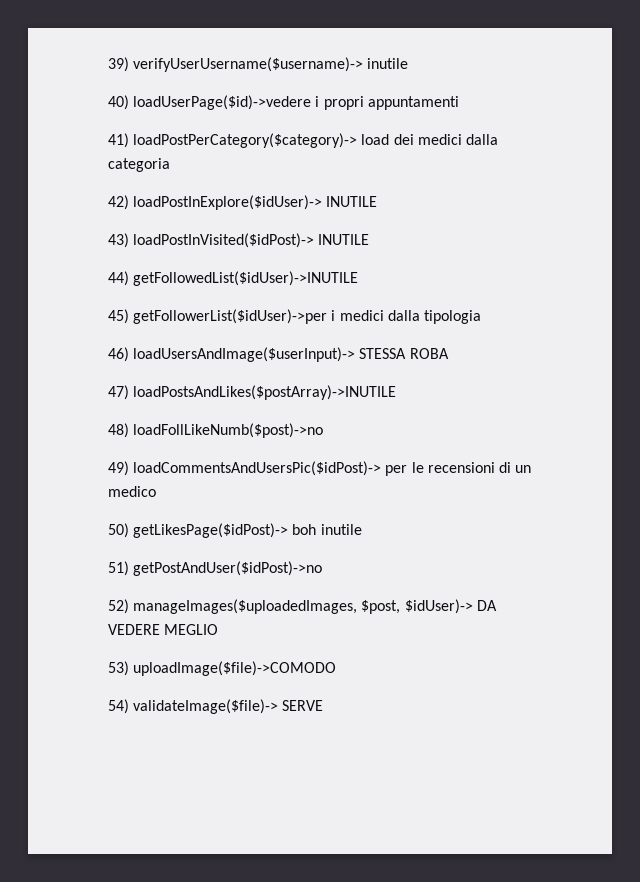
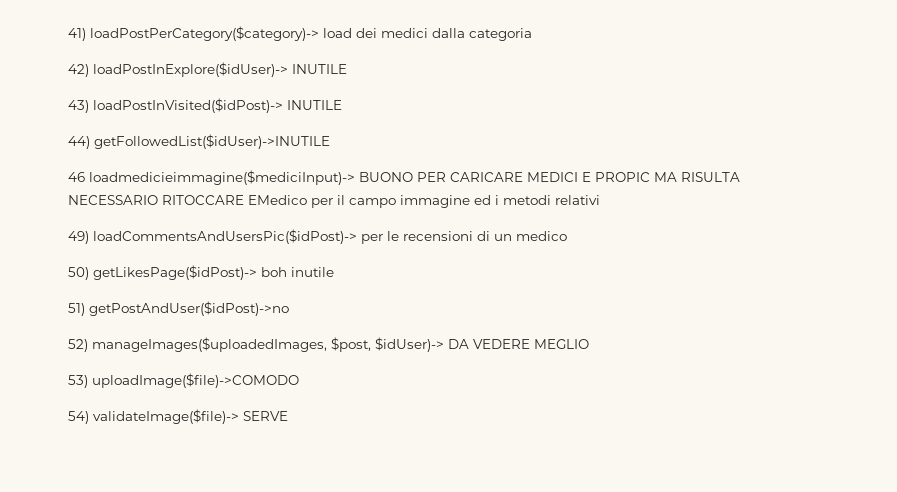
- 39) verifyUserUsername($username)-> inutile
- 40) loadUserPage($id)->vedere i propri appuntamenti
- 45) getFollowerList($idUser)->per i medici dalla tipologia
- 46) loadUsersAndImage($userInput)-> STESSA ROBA
- 47) loadPostsAndLikes($postArray)->INUTILE
- 48) loadFollLikeNumb($post)->no
+ 46 loadmedicieimmagine($mediciInput)-> BUONO PER CARICARE MEDICI E PROPIC MA RISULTA NECESSARIO RITOCCARE EMedico per il campo immagine ed i metodi relativi

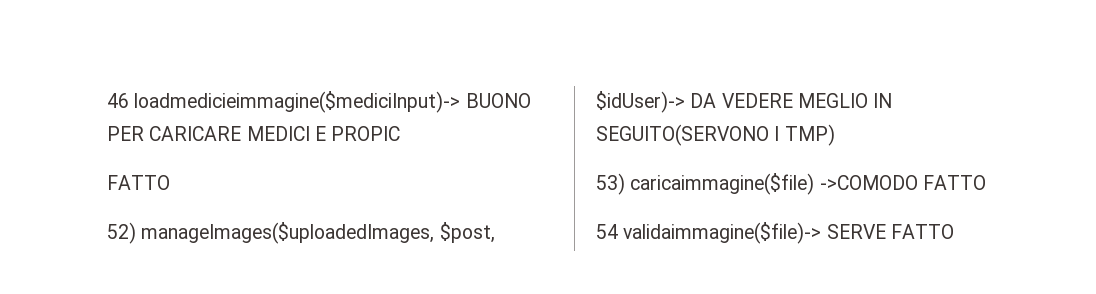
- 41) loadPostPerCategory($category)-> load dei medici dalla categoria
- 42) loadPostInExplore($idUser)-> INUTILE
- 43) loadPostInVisited($idPost)-> INUTILE
- 44) getFollowedList($idUser)->INUTILE
- 46 loadmedicieimmagine($mediciInput)-> BUONO PER CARICARE MEDICI E PROPIC MA RISULTA NECESSARIO RITOCCARE EMedico per il campo immagine ed i metodi relativi
- 49) loadCommentsAndUsersPic($idPost)-> per le recensioni di un medico
- 50) getLikesPage($idPost)-> boh inutile
- 51) getPostAndUser($idPost)->no
+ 46 loadmedicieimmagine($mediciInput)-> BUONO PER CARICARE MEDICI E PROPIC
+ FATTO
- 52) manageImages($uploadedImages, $post, $idUser)-> DA VEDERE MEGLIO
- 53) uploadImage($file)->COMODO
- 54) validateImage($file)-> SERVE
+ 52) manageImages($uploadedImages, $post, $idUser)-> DA VEDERE MEGLIO IN SEGUITO(SERVONO I TMP)
+ 53) caricaimmagine($file) ->COMODO FATTO
+ 54 validaimmagine($file)-> SERVE FATTO

